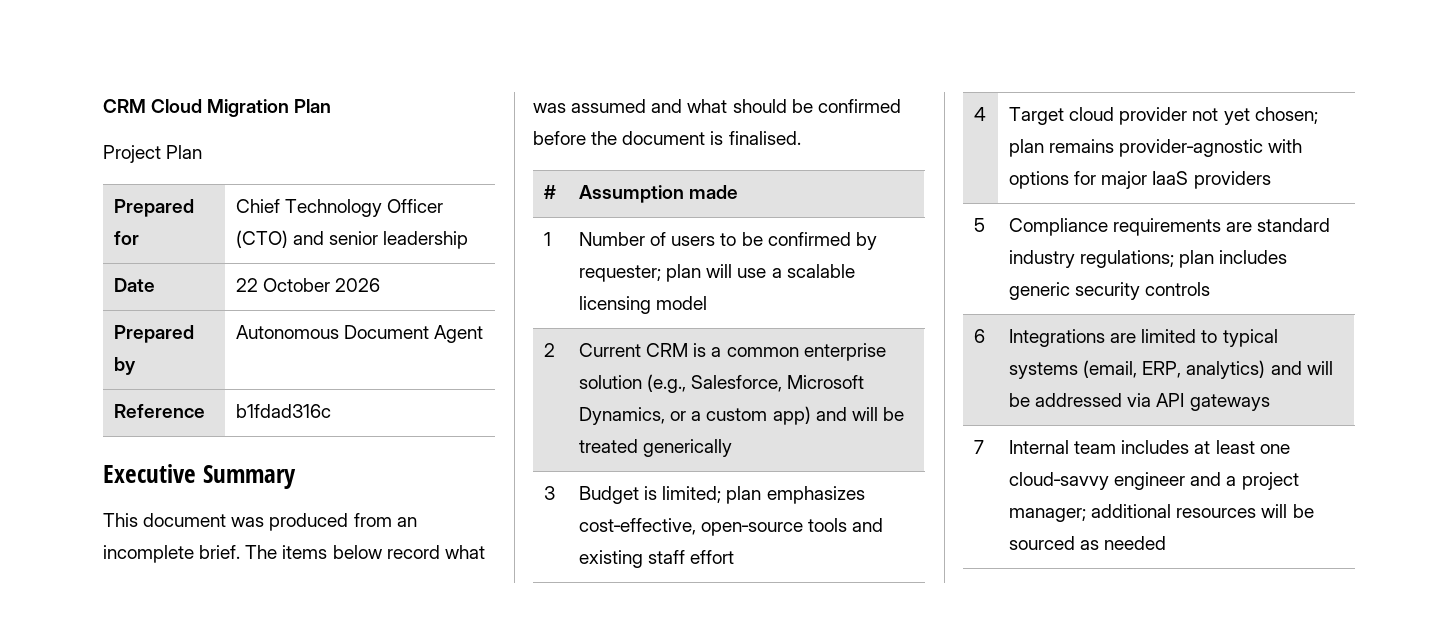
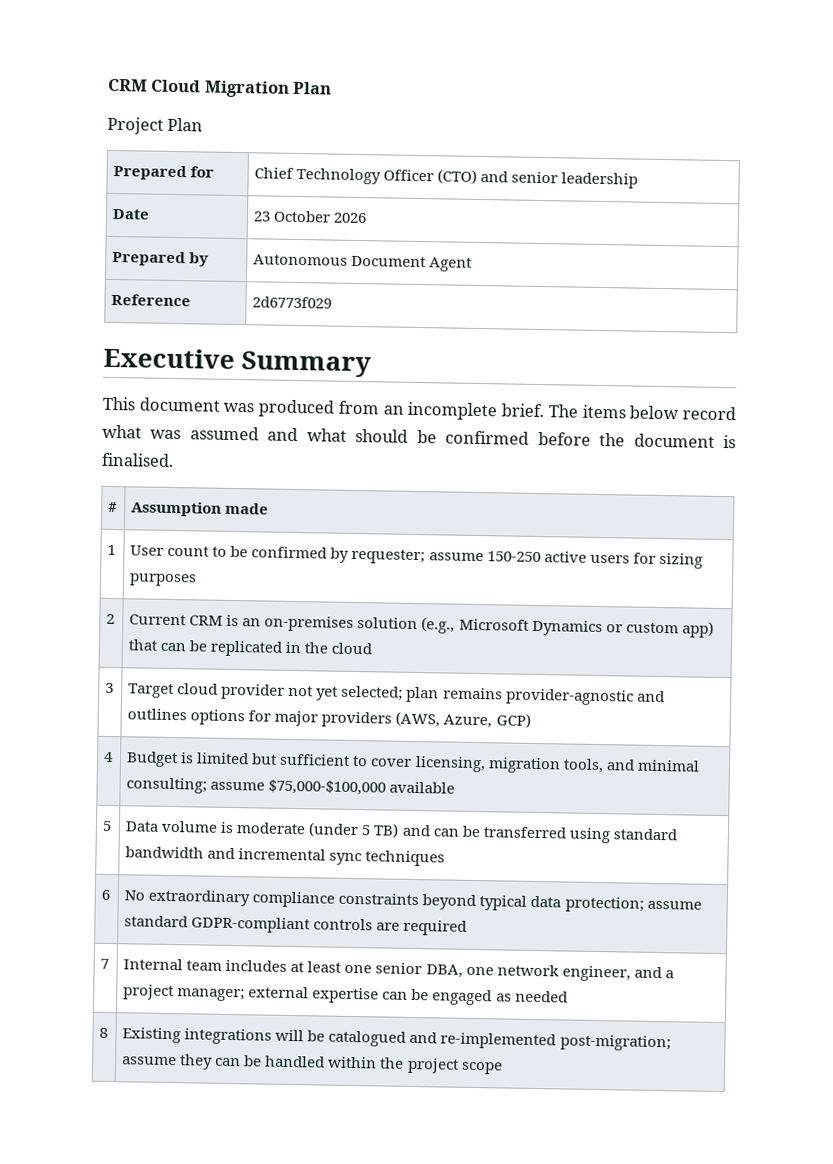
- Date | 22 October 2026
+ Date | 23 October 2026
- Reference | b1fdad316c
+ Reference | 2d6773f029
- 1 | Number of users to be confirmed by requester; plan will use a scalable licensing model
- 2 | Current CRM is a common enterprise solution (e.g., Salesforce, Microsoft Dynamics, or a custom app) and will be treated generically
- 3 | Budget is limited; plan emphasizes cost‑effective, open‑source tools and existing staff effort
- 4 | Target cloud provider not yet chosen; plan remains provider‑agnostic with options for major IaaS providers
- 5 | Compliance requirements are standard industry regulations; plan includes generic security controls
- 6 | Integrations are limited to typical systems (email, ERP, analytics) and will be addressed via API gateways
+ 1 | User count to be confirmed by requester; assume 150‑250 active users for sizing purposes
+ 2 | Current CRM is an on‑premises solution (e.g., Microsoft Dynamics or custom app) that can be replicated in the cloud
+ 3 | Target cloud provider not yet selected; plan remains provider‑agnostic and outlines options for major providers (AWS, Azure, GCP)
+ 4 | Budget is limited but sufficient to cover licensing, migration tools, and minimal consulting; assume $75,000‑$100,000 available
+ 5 | Data volume is moderate (under 5 TB) and can be transferred using standard bandwidth and incremental sync techniques
+ 6 | No extraordinary compliance constraints beyond typical data protection; assume standard GDPR‑compliant controls are required
- 7 | Internal team includes at least one cloud‑savvy engineer and a project manager; additional resources will be sourced as needed
+ 7 | Internal team includes at least one senior DBA, one network engineer, and a project manager; external expertise can be engaged as needed
+ 8 | Existing integrations will be catalogued and re‑implemented post‑migration; assume they can be handled within the project scope

